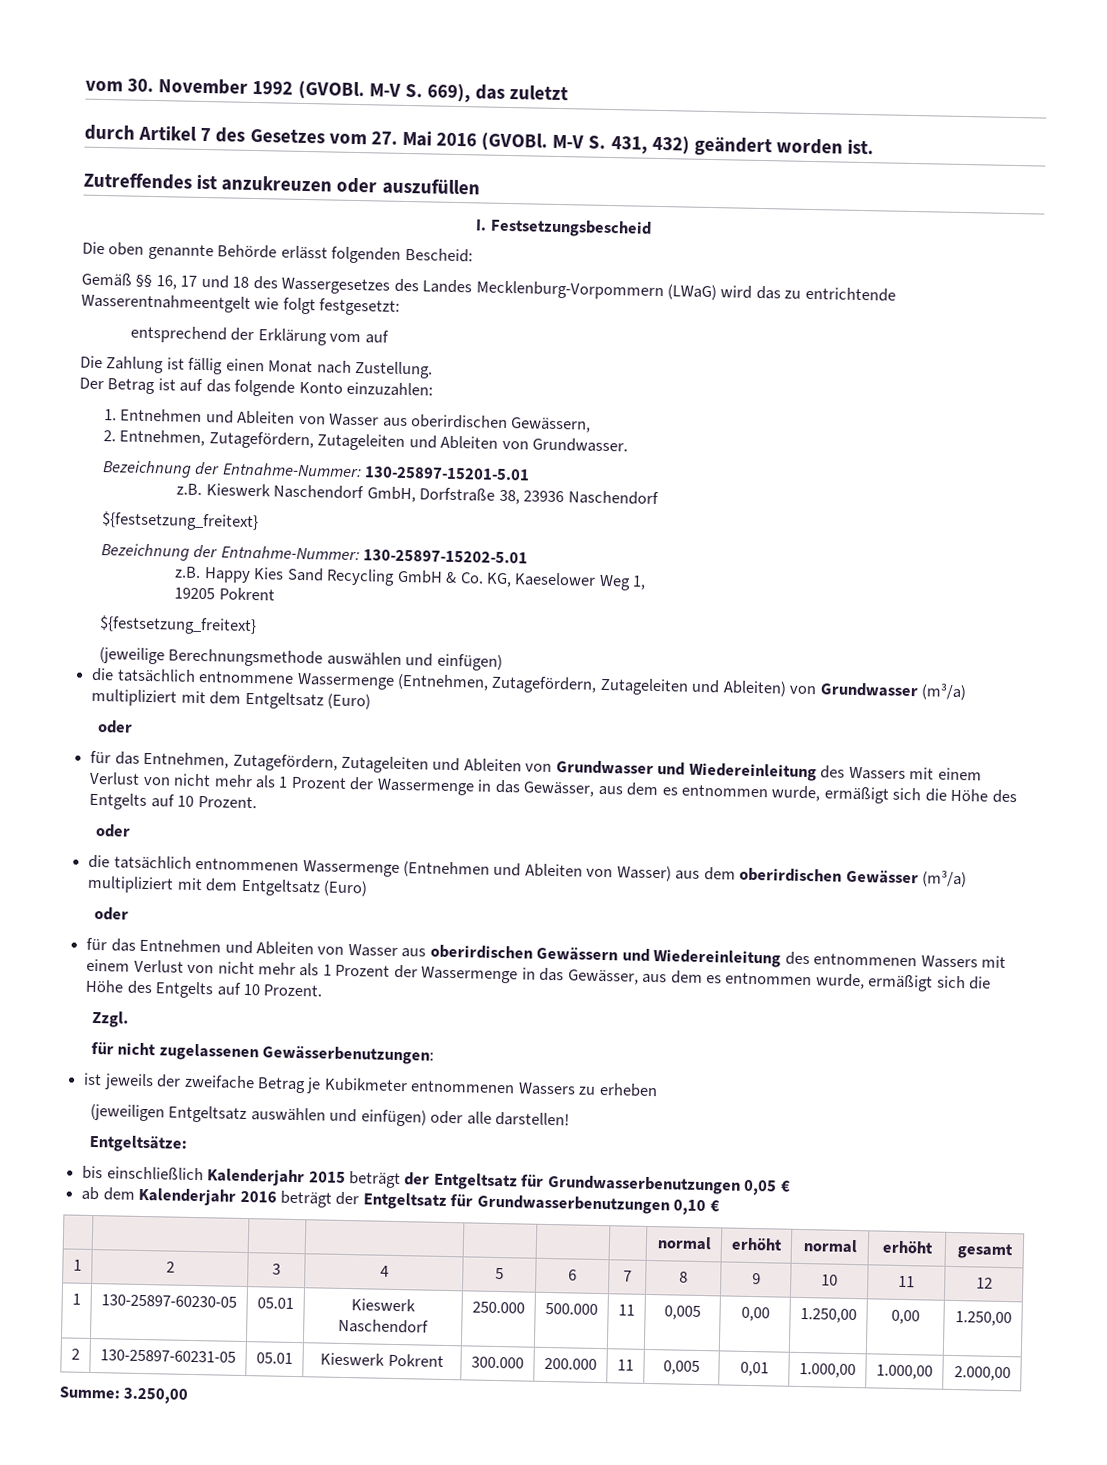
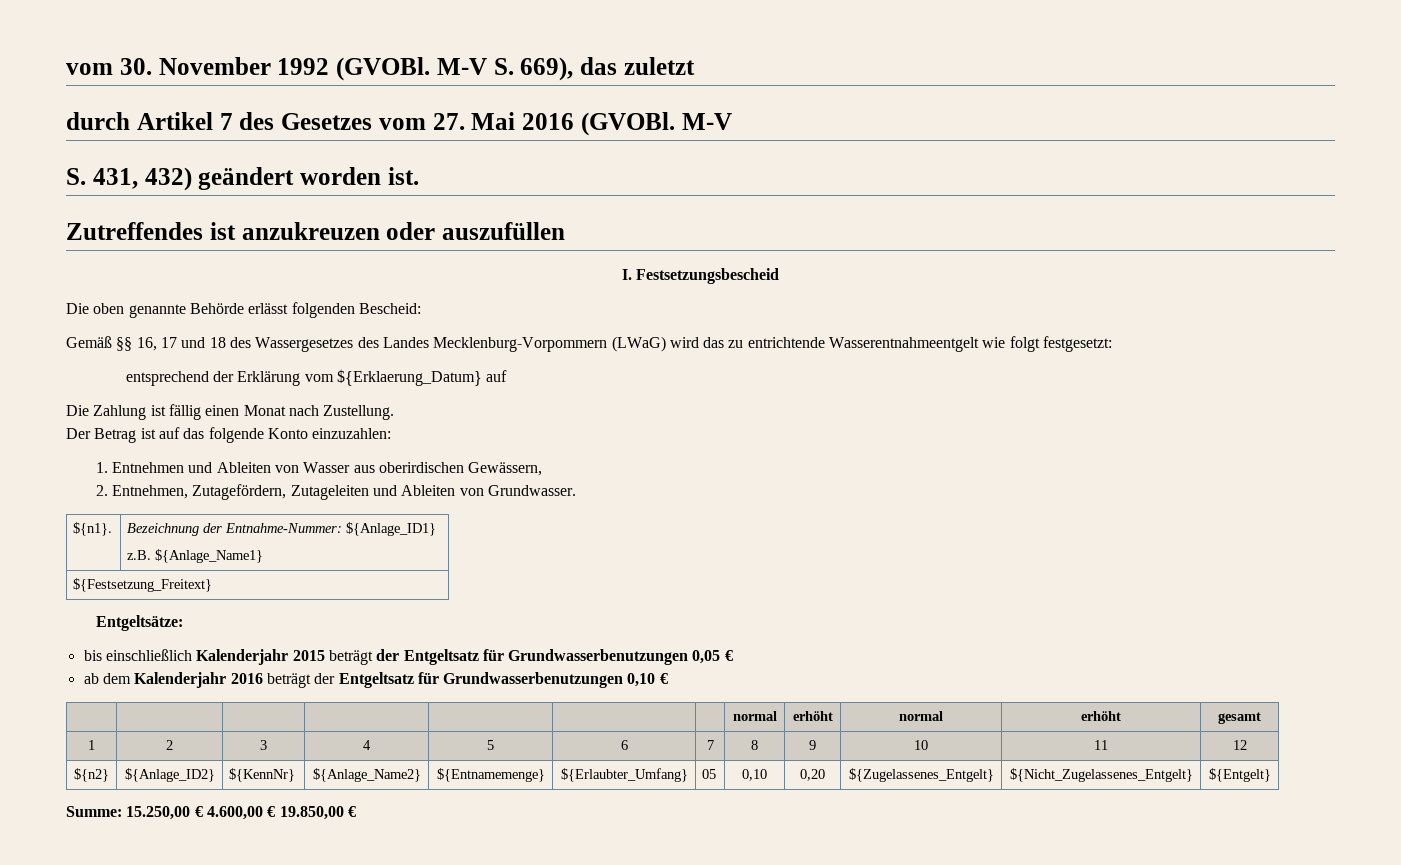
- durch Artikel 7 des Gesetzes vom 27. Mai 2016 (GVOBl. M-V S. 431, 432) geändert worden ist.
+ durch Artikel 7 des Gesetzes vom 27. Mai 2016 (GVOBl. M-V
+ S. 431, 432) geändert worden ist.
- entsprechend der Erklärung vom auf
+ entsprechend der Erklärung vom ${Erklaerung_Datum} auf
- Bezeichnung der Entnahme-Nummer: 130-25897-15201-5.01
- z.B. Kieswerk Naschendorf GmbH, Dorfstraße 38, 23936 Naschendorf
- ${festsetzung_freitext}
- Bezeichnung der Entnahme-Nummer: 130-25897-15202-5.01
- z.B. Happy Kies Sand Recycling GmbH & Co. KG, Kaeselower Weg 1,
- 19205 Pokrent
- ${festsetzung_freitext}
- (jeweilige Berechnungsmethode auswählen und einfügen)
- die tatsächlich entnommene Wassermenge (Entnehmen, Zutagefördern, Zutageleiten und Ableiten) von Grundwasser (m³/a) multipliziert mit dem Entgeltsatz (Euro)
- oder
- für das Entnehmen, Zutagefördern, Zutageleiten und Ableiten von Grundwasser und Wiedereinleitung des Wassers mit einem Verlust von nicht mehr als 1 Prozent der Wassermenge in das Gewässer, aus dem es entnommen wurde, ermäßigt sich die Höhe des Entgelts auf 10 Prozent.
- oder
- die tatsächlich entnommenen Wassermenge (Entnehmen und Ableiten von Wasser) aus dem oberirdischen Gewässer (m³/a) multipliziert mit dem Entgeltsatz (Euro)
- oder
- für das Entnehmen und Ableiten von Wasser aus oberirdischen Gewässern und Wiedereinleitung des entnommenen Wassers mit einem Verlust von nicht mehr als 1 Prozent der Wassermenge in das Gewässer, aus dem es entnommen wurde, ermäßigt sich die Höhe des Entgelts auf 10 Prozent.
- Zzgl.
- für nicht zugelassenen Gewässerbenutzungen:
- ist jeweils der zweifache Betrag je Kubikmeter entnommenen Wassers zu erheben
- (jeweiligen Entgeltsatz auswählen und einfügen) oder alle darstellen!
+ ${n1}. | Bezeichnung der Entnahme-Nummer: ${Anlage_ID1}
+ z.B. ${Anlage_Name1}
+ ${Festsetzung_Freitext}
- 1 | 130-25897-60230-05 | 05.01 | Kieswerk Naschendorf | 250.000 | 500.000 | 11 | 0,005 | 0,00 | 1.250,00 | 0,00 | 1.250,00
- 2 | 130-25897-60231-05 | 05.01 | Kieswerk Pokrent | 300.000 | 200.000 | 11 | 0,005 | 0,01 | 1.000,00 | 1.000,00 | 2.000,00
- Summe: 3.250,00
+ ${n2} | ${Anlage_ID2} | ${KennNr} | ${Anlage_Name2} | ${Entnamemenge} | ${Erlaubter_Umfang} | 05 | 0,10 | 0,20 | ${Zugelassenes_Entgelt} | ${Nicht_Zugelassenes_Entgelt} | ${Entgelt}
+ Summe: 15.250,00 € 4.600,00 € 19.850,00 €

